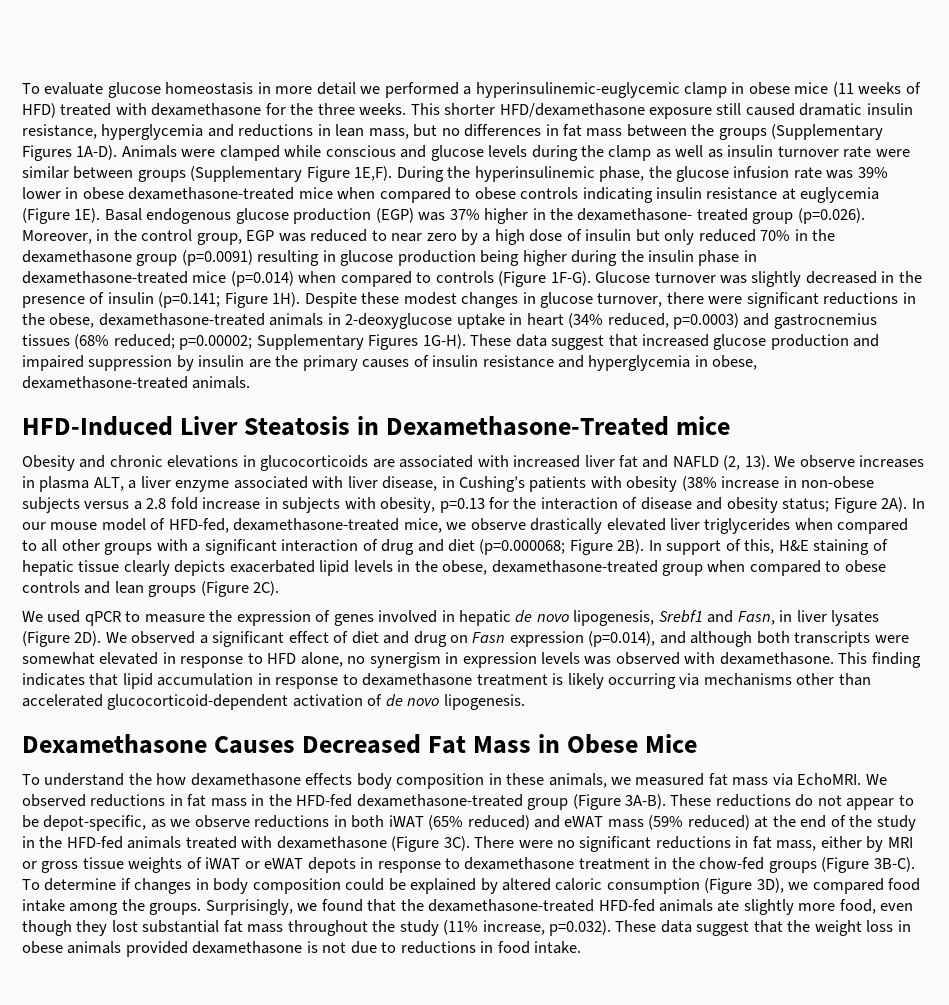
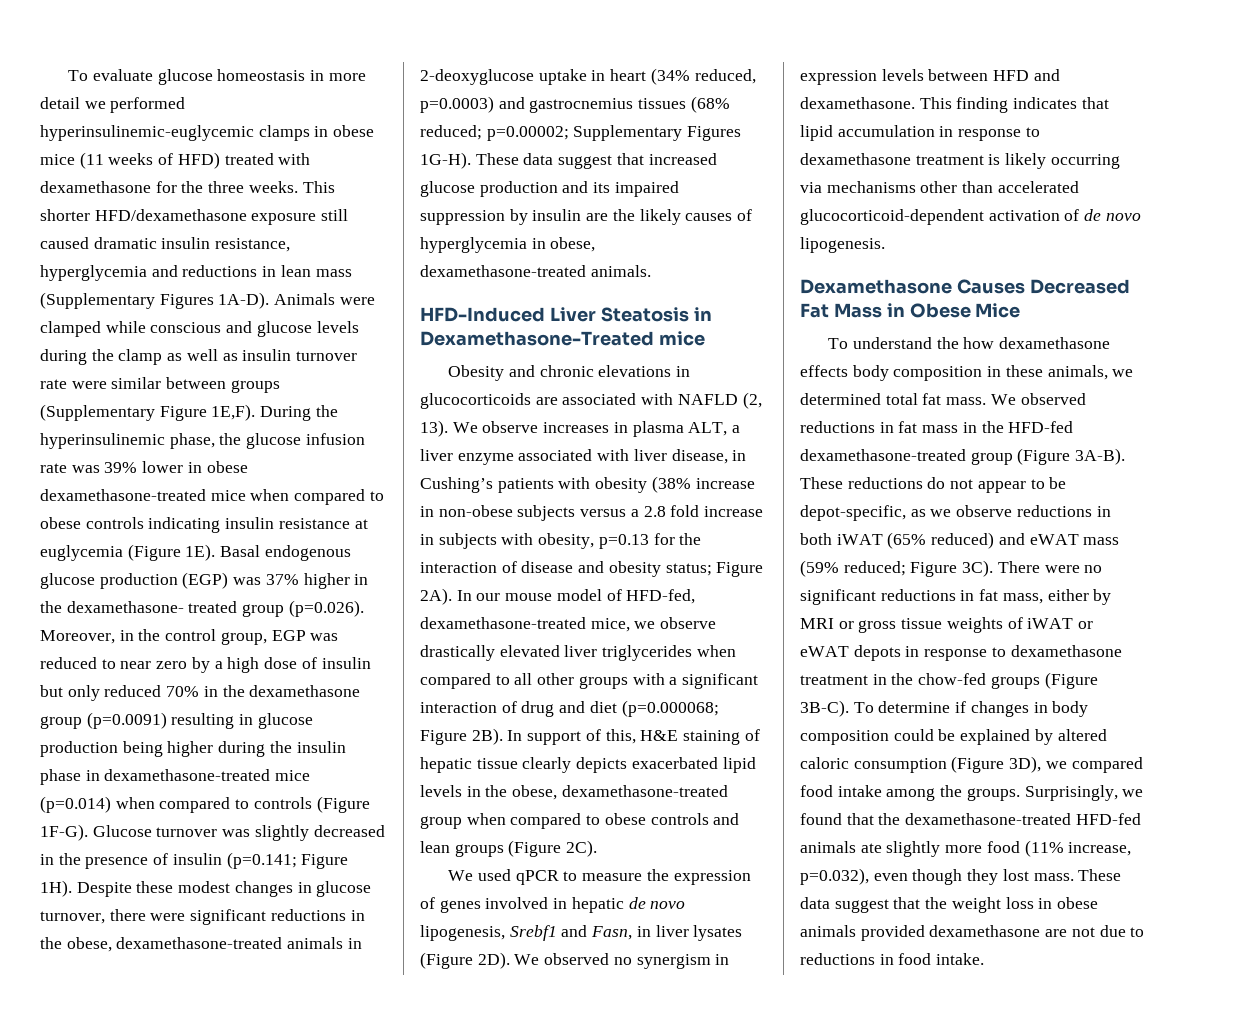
- To evaluate glucose homeostasis in more detail we performed a hyperinsulinemic-euglycemic clamp in obese mice (11 weeks of HFD) treated with dexamethasone for the three weeks.
+ To evaluate glucose homeostasis in more detail we performed hyperinsulinemic-euglycemic clamps in obese mice (11 weeks of HFD) treated with dexamethasone for the three weeks.
- This shorter HFD/dexamethasone exposure still caused dramatic insulin resistance, hyperglycemia and reductions in lean mass, but no differences in fat mass between the groups (Supplementary Figures 1A-D).
+ This shorter HFD/dexamethasone exposure still caused dramatic insulin resistance, hyperglycemia and reductions in lean mass (Supplementary Figures 1A-D).
- These data suggest that increased glucose production and impaired suppression by insulin are the primary causes of insulin resistance and hyperglycemia in obese, dexamethasone-treated animals.
+ These data suggest that increased glucose production and its impaired suppression by insulin are the likely causes of hyperglycemia in obese, dexamethasone-treated animals.
- Obesity and chronic elevations in glucocorticoids are associated with increased liver fat and NAFLD (2, 13).
+ Obesity and chronic elevations in glucocorticoids are associated with NAFLD (2, 13).
- We observed a significant effect of diet and drug on Fasn expression (p=0.014), and although both transcripts were somewhat elevated in response to HFD alone, no synergism in expression levels was observed with dexamethasone.
+ We observed no synergism in expression levels between HFD and dexamethasone.
- To understand the how dexamethasone effects body composition in these animals, we measured fat mass via EchoMRI.
+ To understand the how dexamethasone effects body composition in these animals, we determined total fat mass.
- These reductions do not appear to be depot-specific, as we observe reductions in both iWAT (65% reduced) and eWAT mass (59% reduced) at the end of the study in the HFD-fed animals treated with dexamethasone (Figure 3C).
+ These reductions do not appear to be depot-specific, as we observe reductions in both iWAT (65% reduced) and eWAT mass (59% reduced; Figure 3C).
- Surprisingly, we found that the dexamethasone-treated HFD-fed animals ate slightly more food, even though they lost substantial fat mass throughout the study (11% increase, p=0.032). These data suggest that the weight loss in obese animals provided dexamethasone is not due to reductions in food intake.
+ Surprisingly, we found that the dexamethasone-treated HFD-fed animals ate slightly more food (11% increase, p=0.032), even though they lost mass. These data suggest that the weight loss in obese animals provided dexamethasone are not due to reductions in food intake.

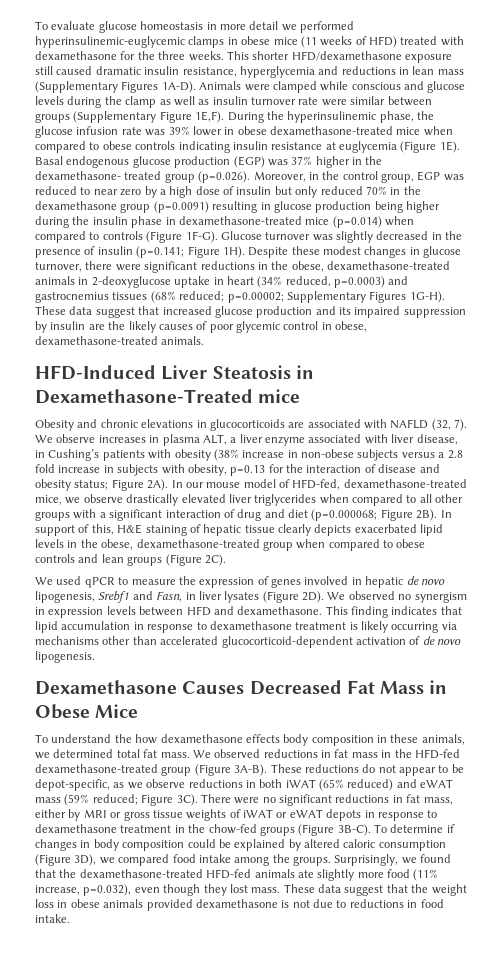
- These data suggest that increased glucose production and its impaired suppression by insulin are the likely causes of hyperglycemia in obese, dexamethasone-treated animals.
+ These data suggest that increased glucose production and its impaired suppression by insulin are the likely causes of poor glycemic control in obese, dexamethasone-treated animals.
- Obesity and chronic elevations in glucocorticoids are associated with NAFLD (2, 13).
+ Obesity and chronic elevations in glucocorticoids are associated with NAFLD (32, 7).
- These data suggest that the weight loss in obese animals provided dexamethasone are not due to reductions in food intake.
+ These data suggest that the weight loss in obese animals provided dexamethasone is not due to reductions in food intake.

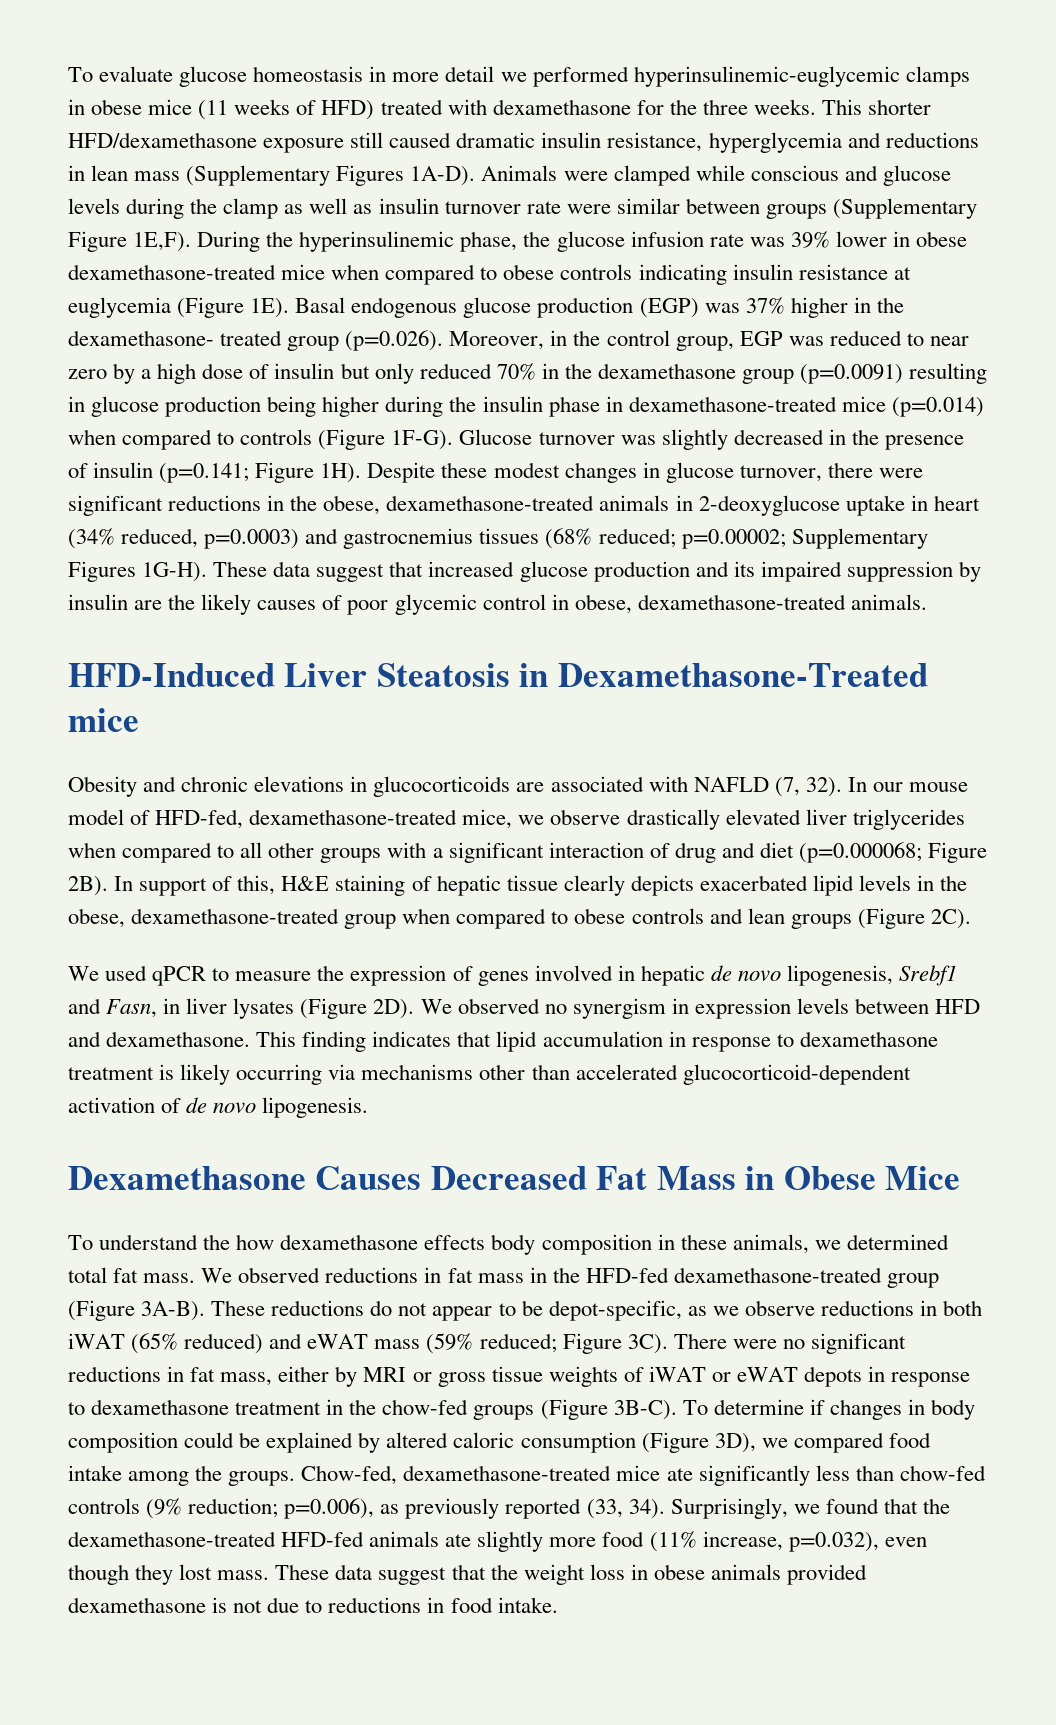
- Obesity and chronic elevations in glucocorticoids are associated with NAFLD (32, 7). We observe increases in plasma ALT, a liver enzyme associated with liver disease, in Cushing’s patients with obesity (38% increase in non-obese subjects versus a 2.8 fold increase in subjects with obesity, p=0.13 for the interaction of disease and obesity status; Figure 2A).
+ Obesity and chronic elevations in glucocorticoids are associated with NAFLD (7, 32).
+ Chow-fed, dexamethasone-treated mice ate significantly less than chow-fed controls (9% reduction; p=0.006), as previously reported (33, 34).

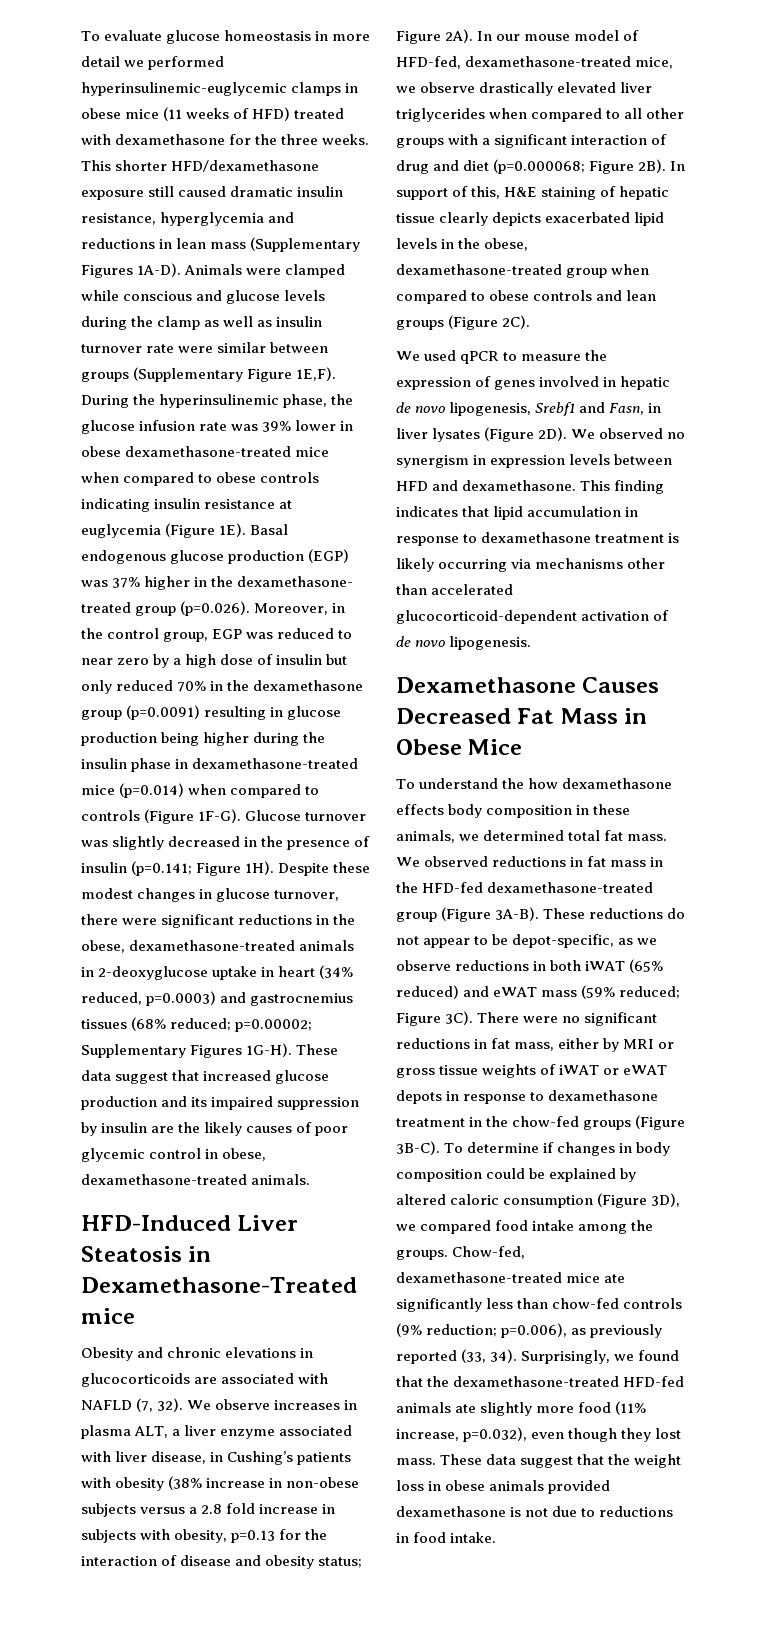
+ We observe increases in plasma ALT, a liver enzyme associated with liver disease, in Cushing’s patients with obesity (38% increase in non-obese subjects versus a 2.8 fold increase in subjects with obesity, p=0.13 for the interaction of disease and obesity status; Figure 2A).

